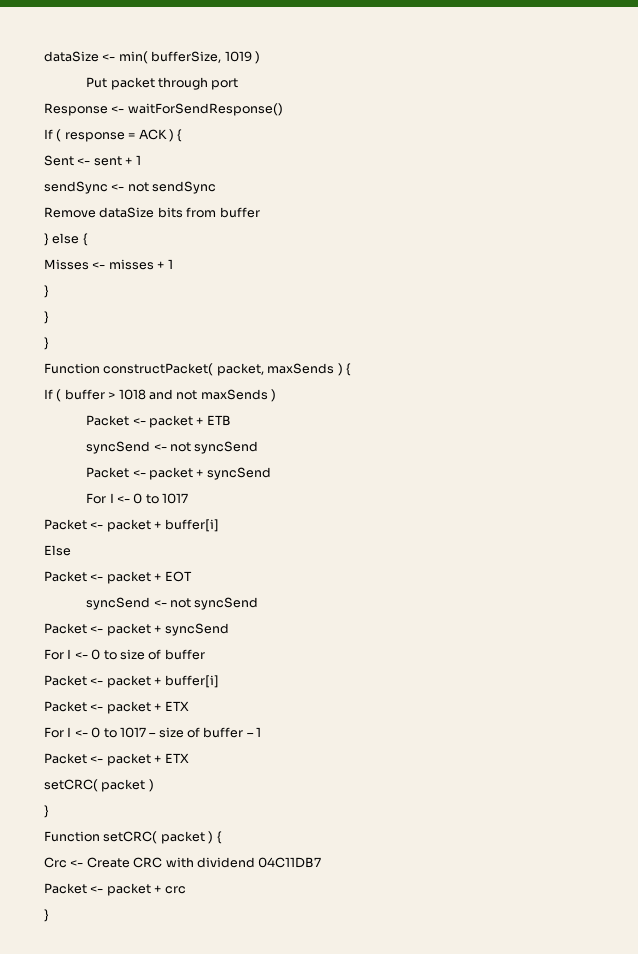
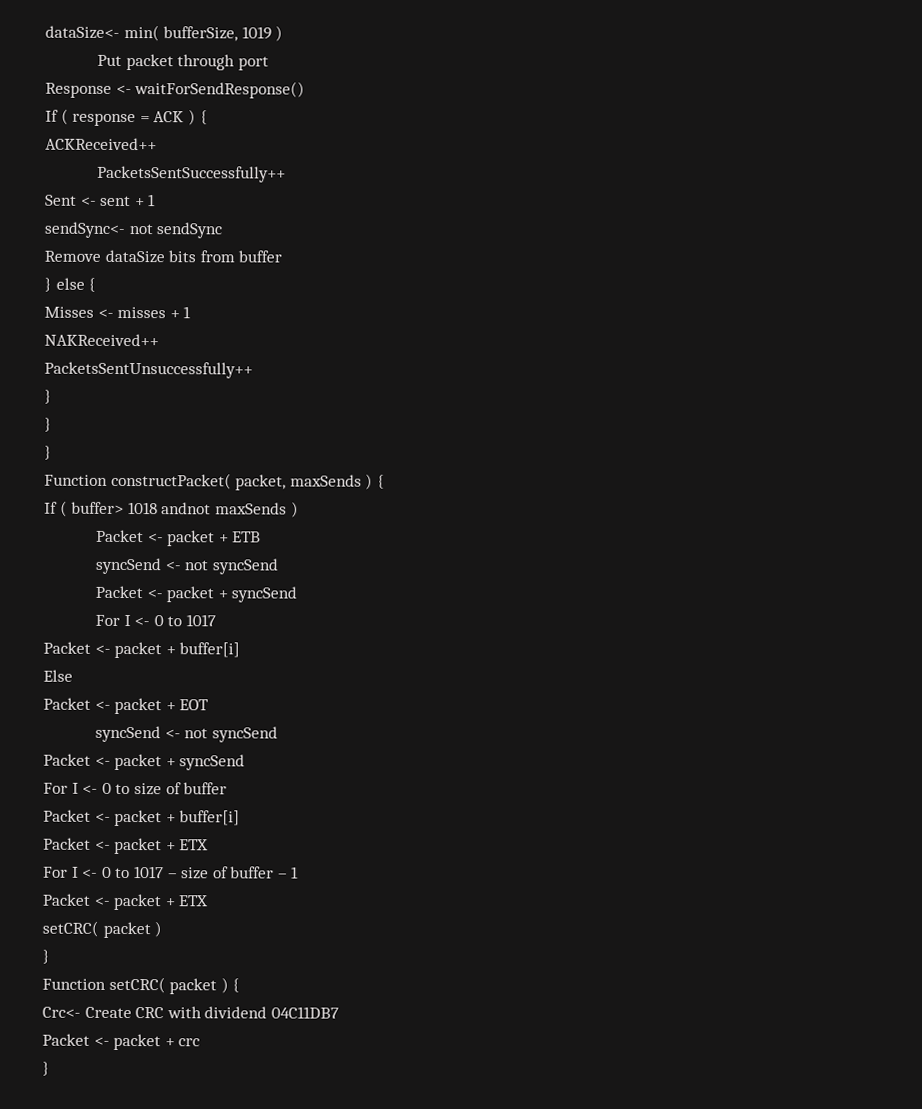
- dataSize <- min( bufferSize, 1019 )
+ dataSize<- min( bufferSize, 1019 )
+ ACKReceived++
+ PacketsSentSuccessfully++
- sendSync <- not sendSync
+ sendSync<- not sendSync
+ NAKReceived++
+ PacketsSentUnsuccessfully++
- If ( buffer > 1018 and not maxSends )
+ If ( buffer> 1018 andnot maxSends )
- Crc <- Create CRC with dividend 04C11DB7
+ Crc<- Create CRC with dividend 04C11DB7

